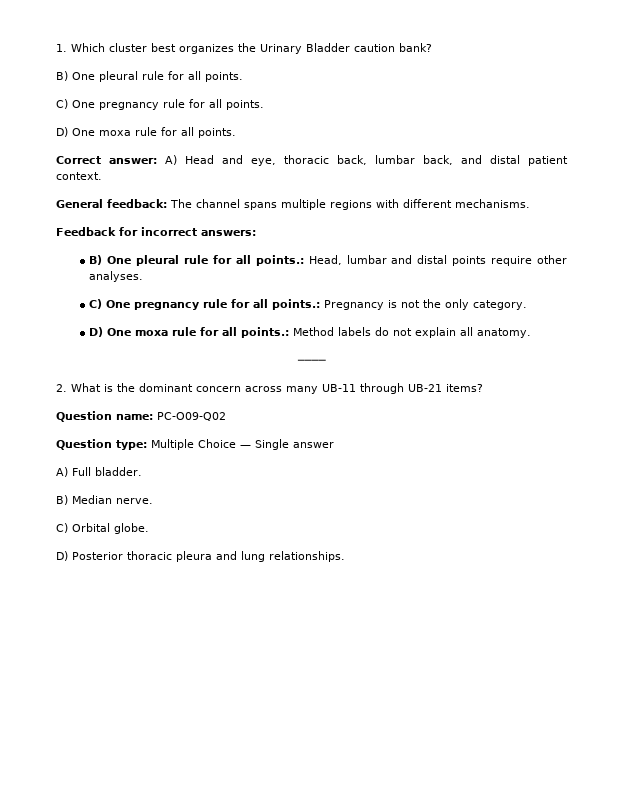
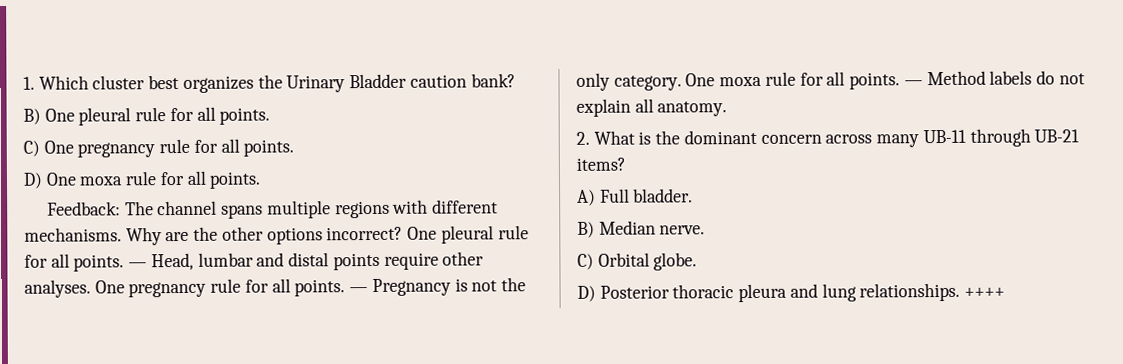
- Correct answer: A) Head and eye, thoracic back, lumbar back, and distal patient context.
- General feedback: The channel spans multiple regions with different mechanisms.
- Feedback for incorrect answers:
- B) One pleural rule for all points.: Head, lumbar and distal points require other analyses.
- C) One pregnancy rule for all points.: Pregnancy is not the only category.
- D) One moxa rule for all points.: Method labels do not explain all anatomy.
+ Feedback: The channel spans multiple regions with different mechanisms. Why are the other options incorrect? One pleural rule for all points. — Head, lumbar and distal points require other analyses. One pregnancy rule for all points. — Pregnancy is not the only category. One moxa rule for all points. — Method labels do not explain all anatomy.
- ────
- Question name: PC-O09-Q02
- Question type: Multiple Choice — Single answer
+ ++++

